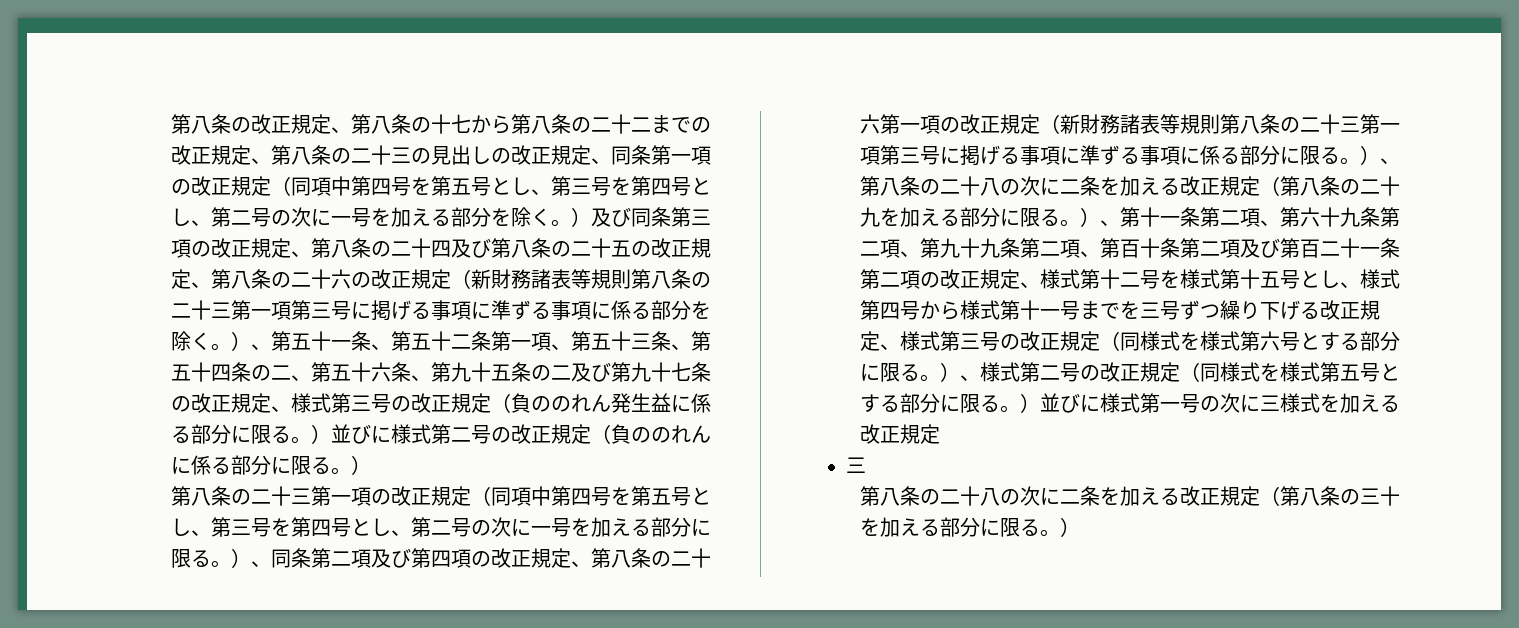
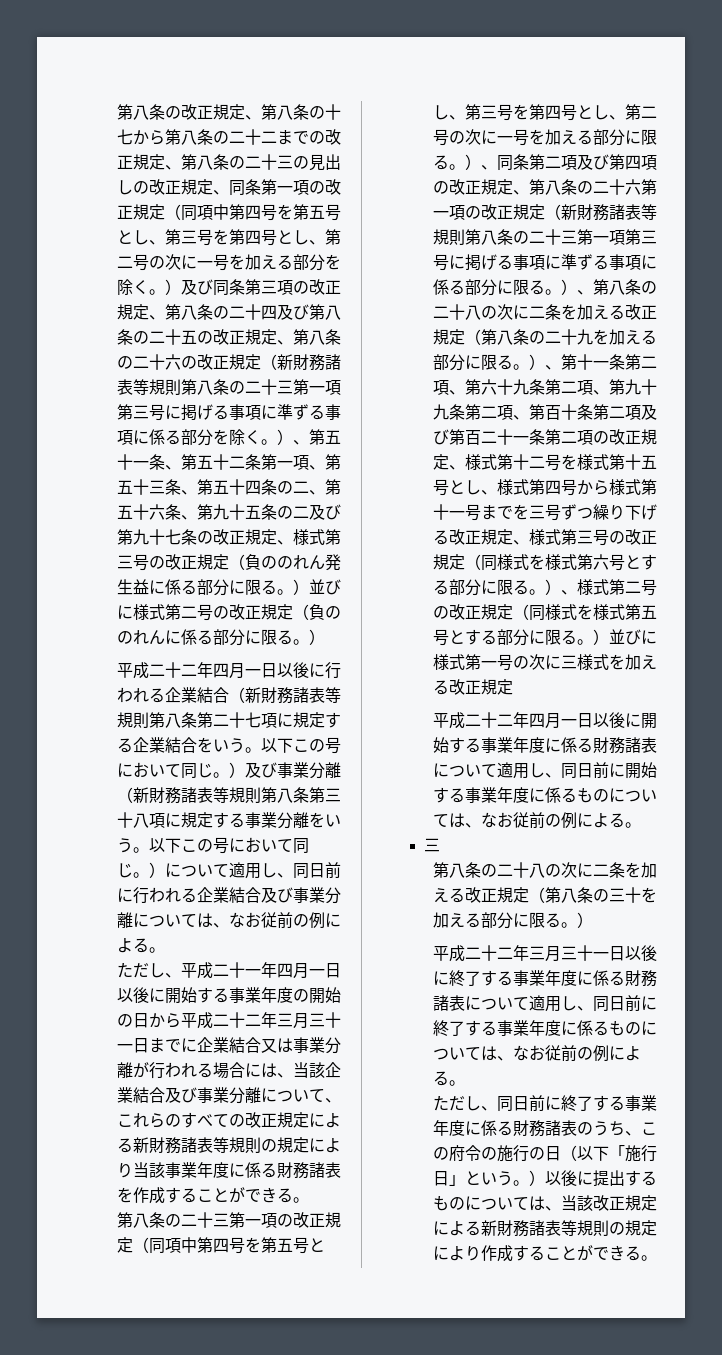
+ 平成二十二年四月一日以後に行われる企業結合（新財務諸表等規則第八条第二十七項に規定する企業結合をいう。以下この号において同じ。）及び事業分離（新財務諸表等規則第八条第三十八項に規定する事業分離をいう。以下この号において同じ。）について適用し、同日前に行われる企業結合及び事業分離については、なお従前の例による。
+ ただし、平成二十一年四月一日以後に開始する事業年度の開始の日から平成二十二年三月三十一日までに企業結合又は事業分離が行われる場合には、当該企業結合及び事業分離について、これらのすべての改正規定による新財務諸表等規則の規定により当該事業年度に係る財務諸表を作成することができる。
+ 平成二十二年四月一日以後に開始する事業年度に係る財務諸表について適用し、同日前に開始する事業年度に係るものについては、なお従前の例による。
+ 平成二十二年三月三十一日以後に終了する事業年度に係る財務諸表について適用し、同日前に終了する事業年度に係るものについては、なお従前の例による。
+ ただし、同日前に終了する事業年度に係る財務諸表のうち、この府令の施行の日（以下「施行日」という。）以後に提出するものについては、当該改正規定による新財務諸表等規則の規定により作成することができる。

